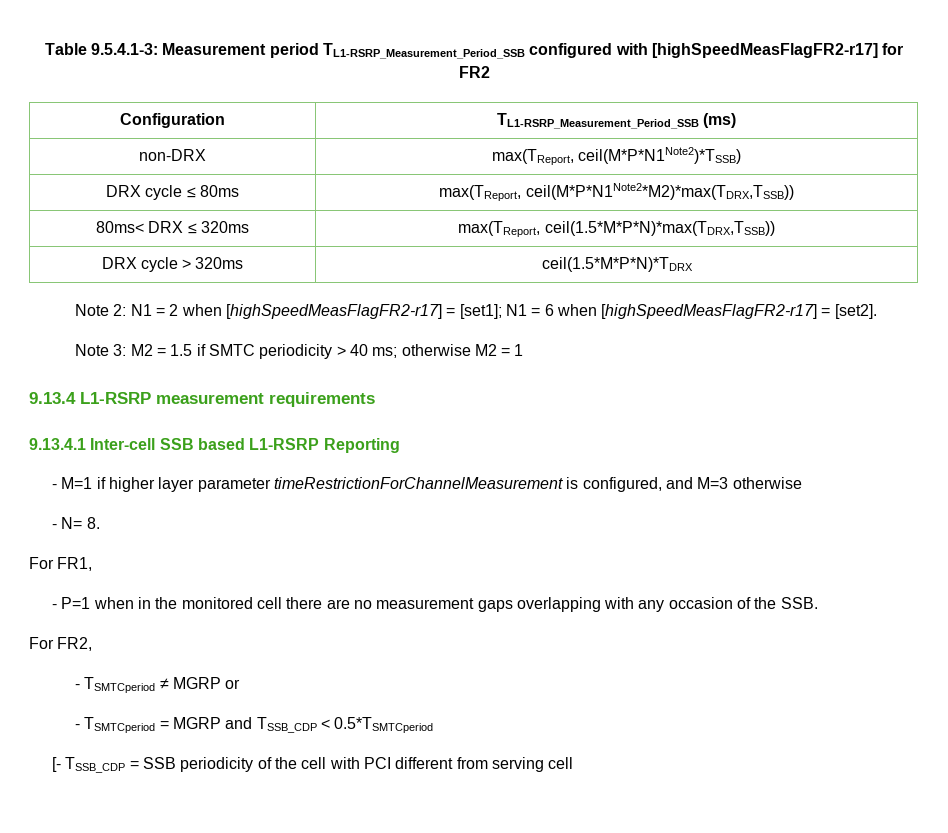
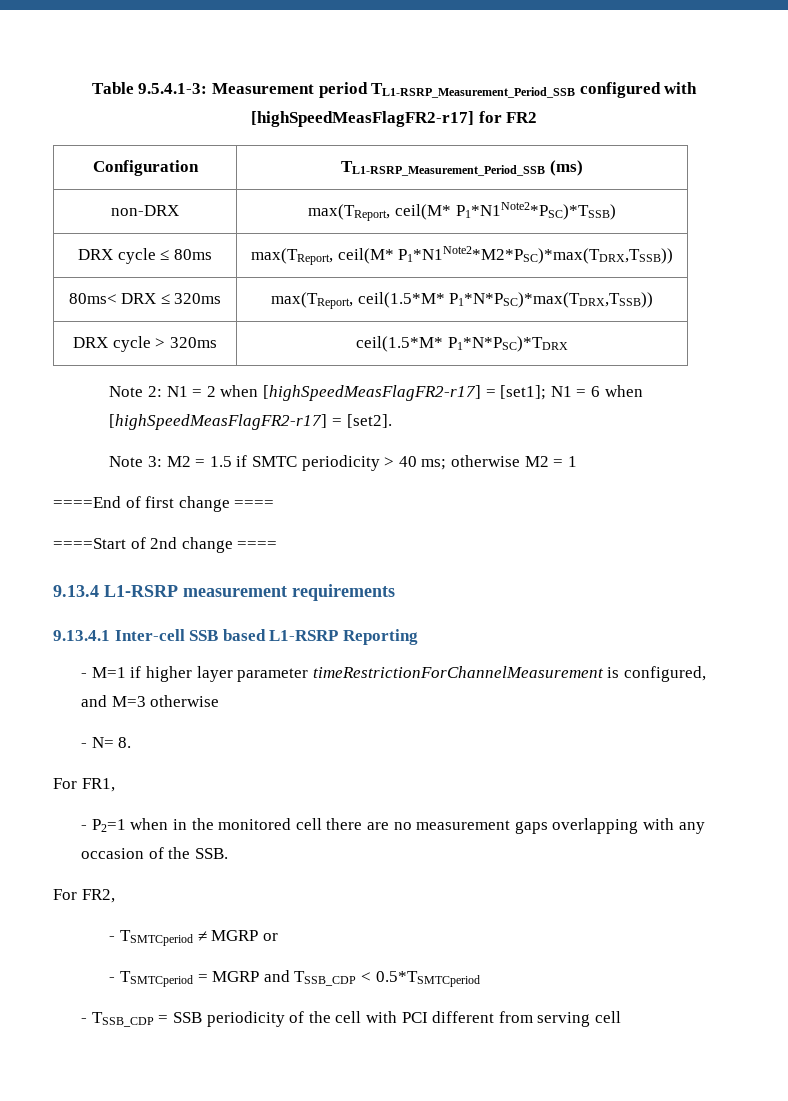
- non-DRX | max(TReport, ceil(M*P*N1Note2)*TSSB)
+ non-DRX | max(TReport, ceil(M* P1*N1Note2*PSC)*TSSB)
- DRX cycle ≤ 80ms | max(TReport, ceil(M*P*N1Note2*M2)*max(TDRX,TSSB))
+ DRX cycle ≤ 80ms | max(TReport, ceil(M* P1*N1Note2*M2*PSC)*max(TDRX,TSSB))
- 80ms< DRX ≤ 320ms | max(TReport, ceil(1.5*M*P*N)*max(TDRX,TSSB))
+ 80ms< DRX ≤ 320ms | max(TReport, ceil(1.5*M* P1*N*PSC)*max(TDRX,TSSB))
- DRX cycle > 320ms | ceil(1.5*M*P*N)*TDRX
+ DRX cycle > 320ms | ceil(1.5*M* P1*N*PSC)*TDRX
+ ====End of first change ====
+ ====Start of 2nd change ====
- - P=1 when in the monitored cell there are no measurement gaps overlapping with any occasion of the SSB.
+ - P2=1 when in the monitored cell there are no measurement gaps overlapping with any occasion of the SSB.
- [- TSSB_CDP = SSB periodicity of the cell with PCI different from serving cell
+ - TSSB_CDP = SSB periodicity of the cell with PCI different from serving cell

